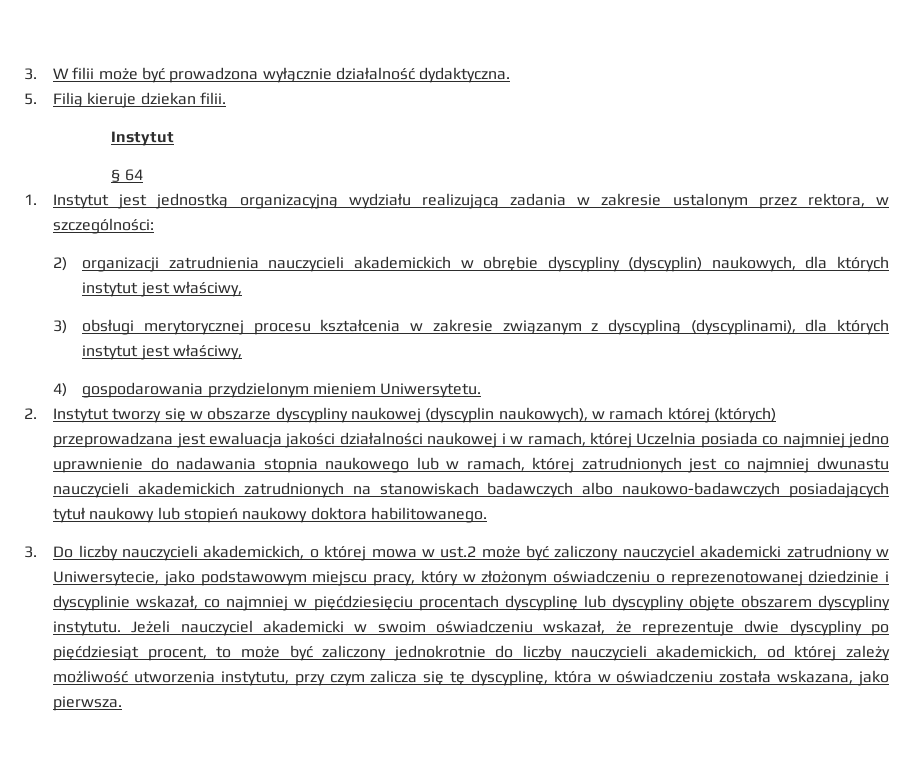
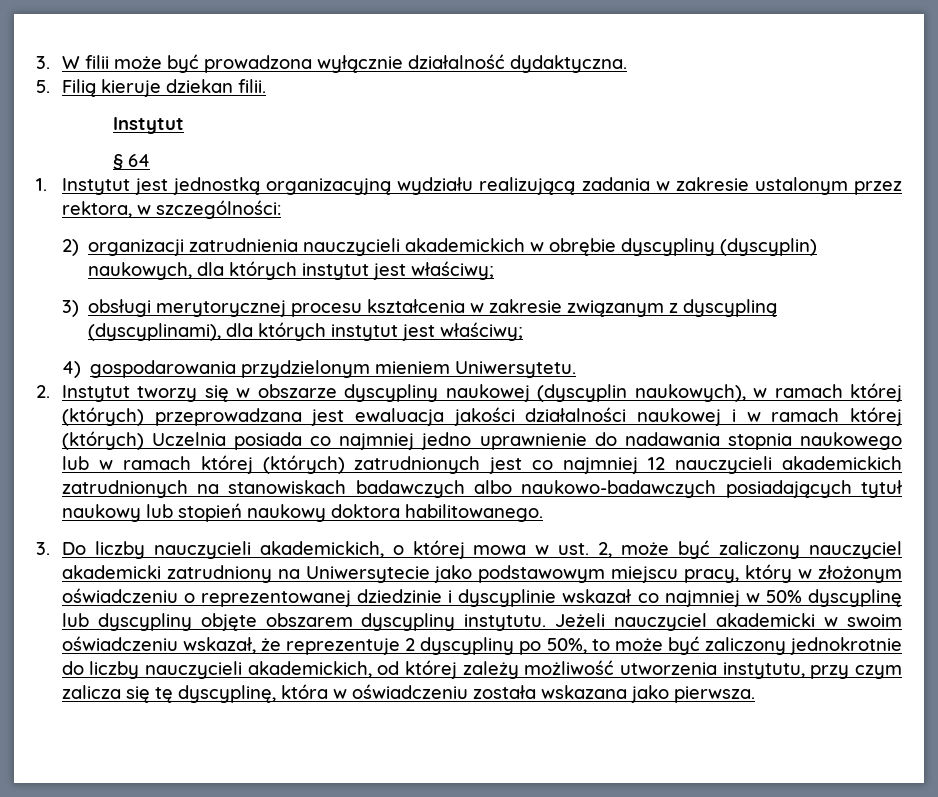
- 2) organizacji zatrudnienia nauczycieli akademickich w obrębie dyscypliny (dyscyplin) naukowych, dla których instytut jest właściwy,
+ 2) organizacji zatrudnienia nauczycieli akademickich w obrębie dyscypliny (dyscyplin) naukowych, dla których instytut jest właściwy;
- 3) obsługi merytorycznej procesu kształcenia w zakresie związanym z dyscypliną (dyscyplinami), dla których instytut jest właściwy,
+ 3) obsługi merytorycznej procesu kształcenia w zakresie związanym z dyscypliną (dyscyplinami), dla których instytut jest właściwy;
- 2. Instytut tworzy się w obszarze dyscypliny naukowej (dyscyplin naukowych), w ramach której (których) przeprowadzana jest ewaluacja jakości działalności naukowej i w ramach, której Uczelnia posiada co najmniej jedno uprawnienie do nadawania stopnia naukowego lub w ramach, której zatrudnionych jest co najmniej dwunastu nauczycieli akademickich zatrudnionych na stanowiskach badawczych albo naukowo-badawczych posiadających tytuł naukowy lub stopień naukowy doktora habilitowanego.
+ 2. Instytut tworzy się w obszarze dyscypliny naukowej (dyscyplin naukowych), w ramach której (których) przeprowadzana jest ewaluacja jakości działalności naukowej i w ramach której (których) Uczelnia posiada co najmniej jedno uprawnienie do nadawania stopnia naukowego lub w ramach której (których) zatrudnionych jest co najmniej 12 nauczycieli akademickich zatrudnionych na stanowiskach badawczych albo naukowo-badawczych posiadających tytuł naukowy lub stopień naukowy doktora habilitowanego.
- 3. Do liczby nauczycieli akademickich, o której mowa w ust.2 może być zaliczony nauczyciel akademicki zatrudniony w Uniwersytecie, jako podstawowym miejscu pracy, który w złożonym oświadczeniu o reprezenotowanej dziedzinie i dyscyplinie wskazał, co najmniej w pięćdziesięciu procentach dyscyplinę lub dyscypliny objęte obszarem dyscypliny instytutu.
+ 3. Do liczby nauczycieli akademickich, o której mowa w ust. 2, może być zaliczony nauczyciel akademicki zatrudniony na Uniwersytecie jako podstawowym miejscu pracy, który w złożonym oświadczeniu o reprezentowanej dziedzinie i dyscyplinie wskazał co najmniej w 50% dyscyplinę lub dyscypliny objęte obszarem dyscypliny instytutu.
- Jeżeli nauczyciel akademicki w swoim oświadczeniu wskazał, że reprezentuje dwie dyscypliny po pięćdziesiąt procent, to może być zaliczony jednokrotnie do liczby nauczycieli akademickich, od której zależy możliwość utworzenia instytutu, przy czym zalicza się tę dyscyplinę, która w oświadczeniu została wskazana, jako pierwsza.
+ Jeżeli nauczyciel akademicki w swoim oświadczeniu wskazał, że reprezentuje 2 dyscypliny po 50%, to może być zaliczony jednokrotnie do liczby nauczycieli akademickich, od której zależy możliwość utworzenia instytutu, przy czym zalicza się tę dyscyplinę, która w oświadczeniu została wskazana jako pierwsza.

